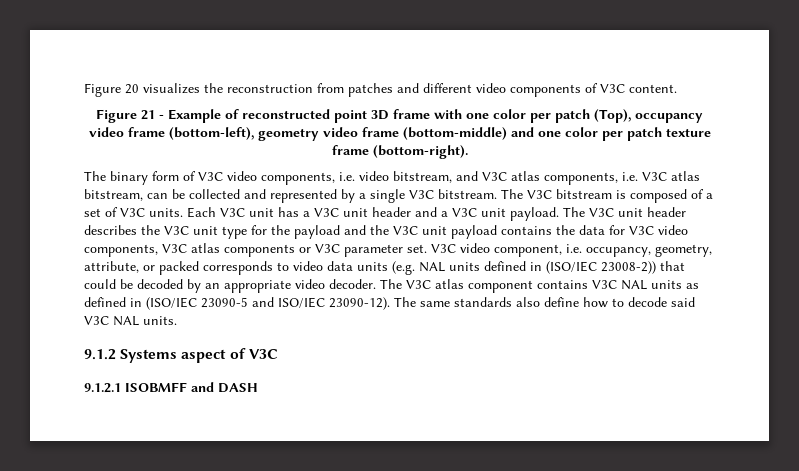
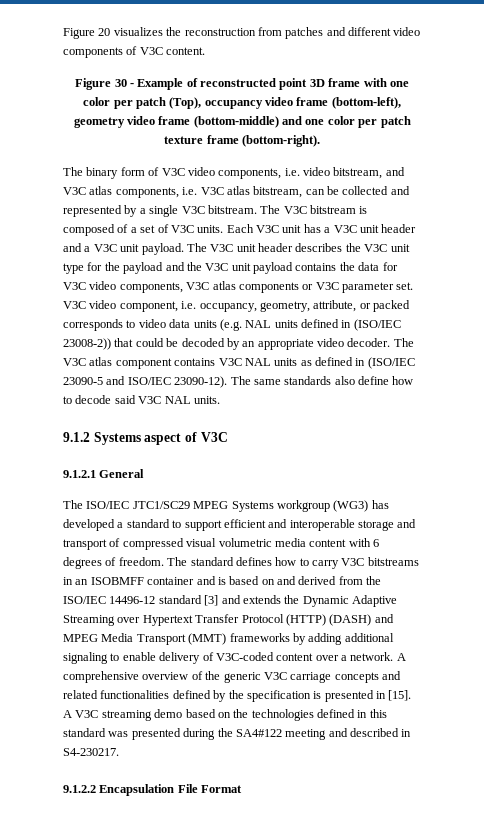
- Figure 21 - Example of reconstructed point 3D frame with one color per patch (Top), occupancy video frame (bottom-left), geometry video frame (bottom-middle) and one color per patch texture frame (bottom-right).
+ Figure 30 - Example of reconstructed point 3D frame with one color per patch (Top), occupancy video frame (bottom-left), geometry video frame (bottom-middle) and one color per patch texture frame (bottom-right).
- 9.1.2.1 ISOBMFF and DASH
+ 9.1.2.1 General
+ The ISO/IEC JTC1/SC29 MPEG Systems workgroup (WG3) has developed a standard to support efficient and interoperable storage and transport of compressed visual volumetric media content with 6 degrees of freedom. The standard defines how to carry V3C bitstreams in an ISOBMFF container and is based on and derived from the ISO/IEC 14496-12 standard [3] and extends the Dynamic Adaptive Streaming over Hypertext Transfer Protocol (HTTP) (DASH) and MPEG Media Transport (MMT) frameworks by adding additional signaling to enable delivery of V3C-coded content over a network. A comprehensive overview of the generic V3C carriage concepts and related functionalities defined by the specification is presented in [15]. A V3C streaming demo based on the technologies defined in this standard was presented during the SA4#122 meeting and described in S4-230217.
+ 9.1.2.2 Encapsulation File Format

